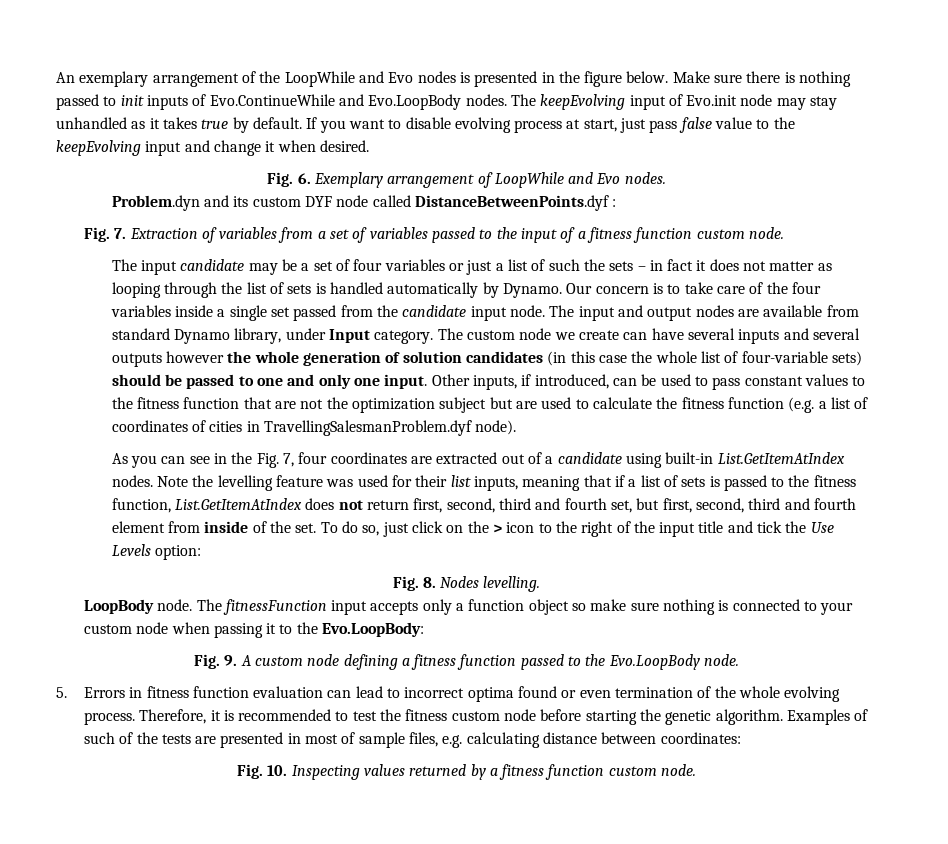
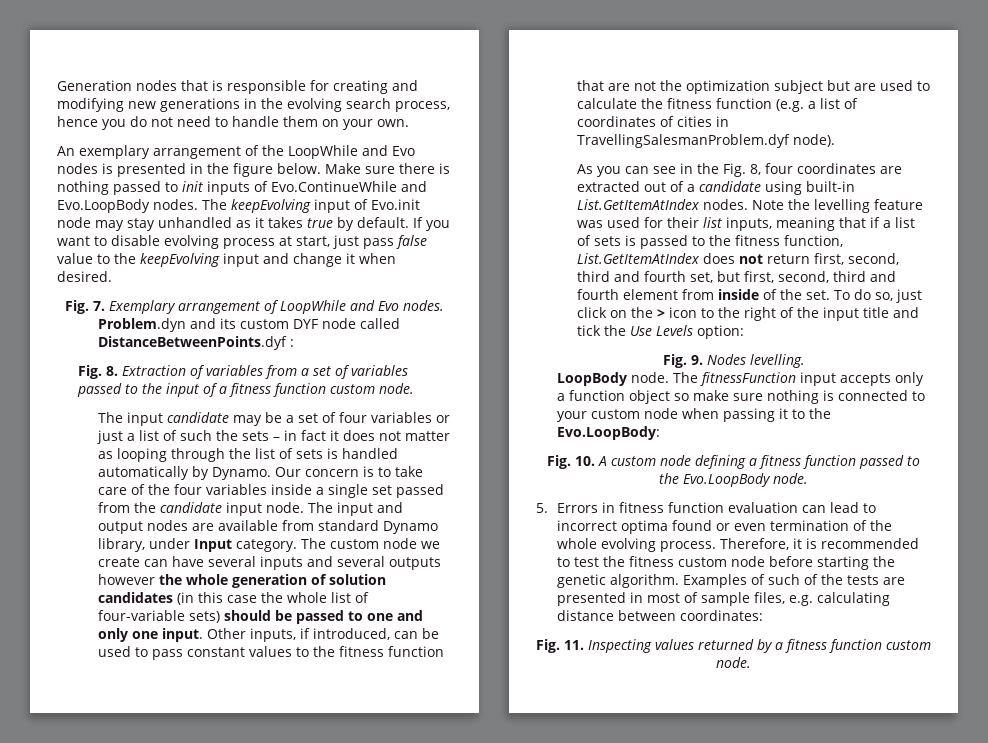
+ Generation nodes that is responsible for creating and modifying new generations in the evolving search process, hence you do not need to handle them on your own.
- Fig. 6. Exemplary arrangement of LoopWhile and Evo nodes.
+ Fig. 7. Exemplary arrangement of LoopWhile and Evo nodes.
- Fig. 7. Extraction of variables from a set of variables passed to the input of a fitness function custom node.
+ Fig. 8. Extraction of variables from a set of variables passed to the input of a fitness function custom node.
- As you can see in the Fig. 7, four coordinates are extracted out of a candidate using built-in List.GetItemAtIndex nodes.
+ As you can see in the Fig. 8, four coordinates are extracted out of a candidate using built-in List.GetItemAtIndex nodes.
- Fig. 8. Nodes levelling.
+ Fig. 9. Nodes levelling.
- Fig. 9. A custom node defining a fitness function passed to the Evo.LoopBody node.
+ Fig. 10. A custom node defining a fitness function passed to the Evo.LoopBody node.
- Fig. 10. Inspecting values returned by a fitness function custom node.
+ Fig. 11. Inspecting values returned by a fitness function custom node.

